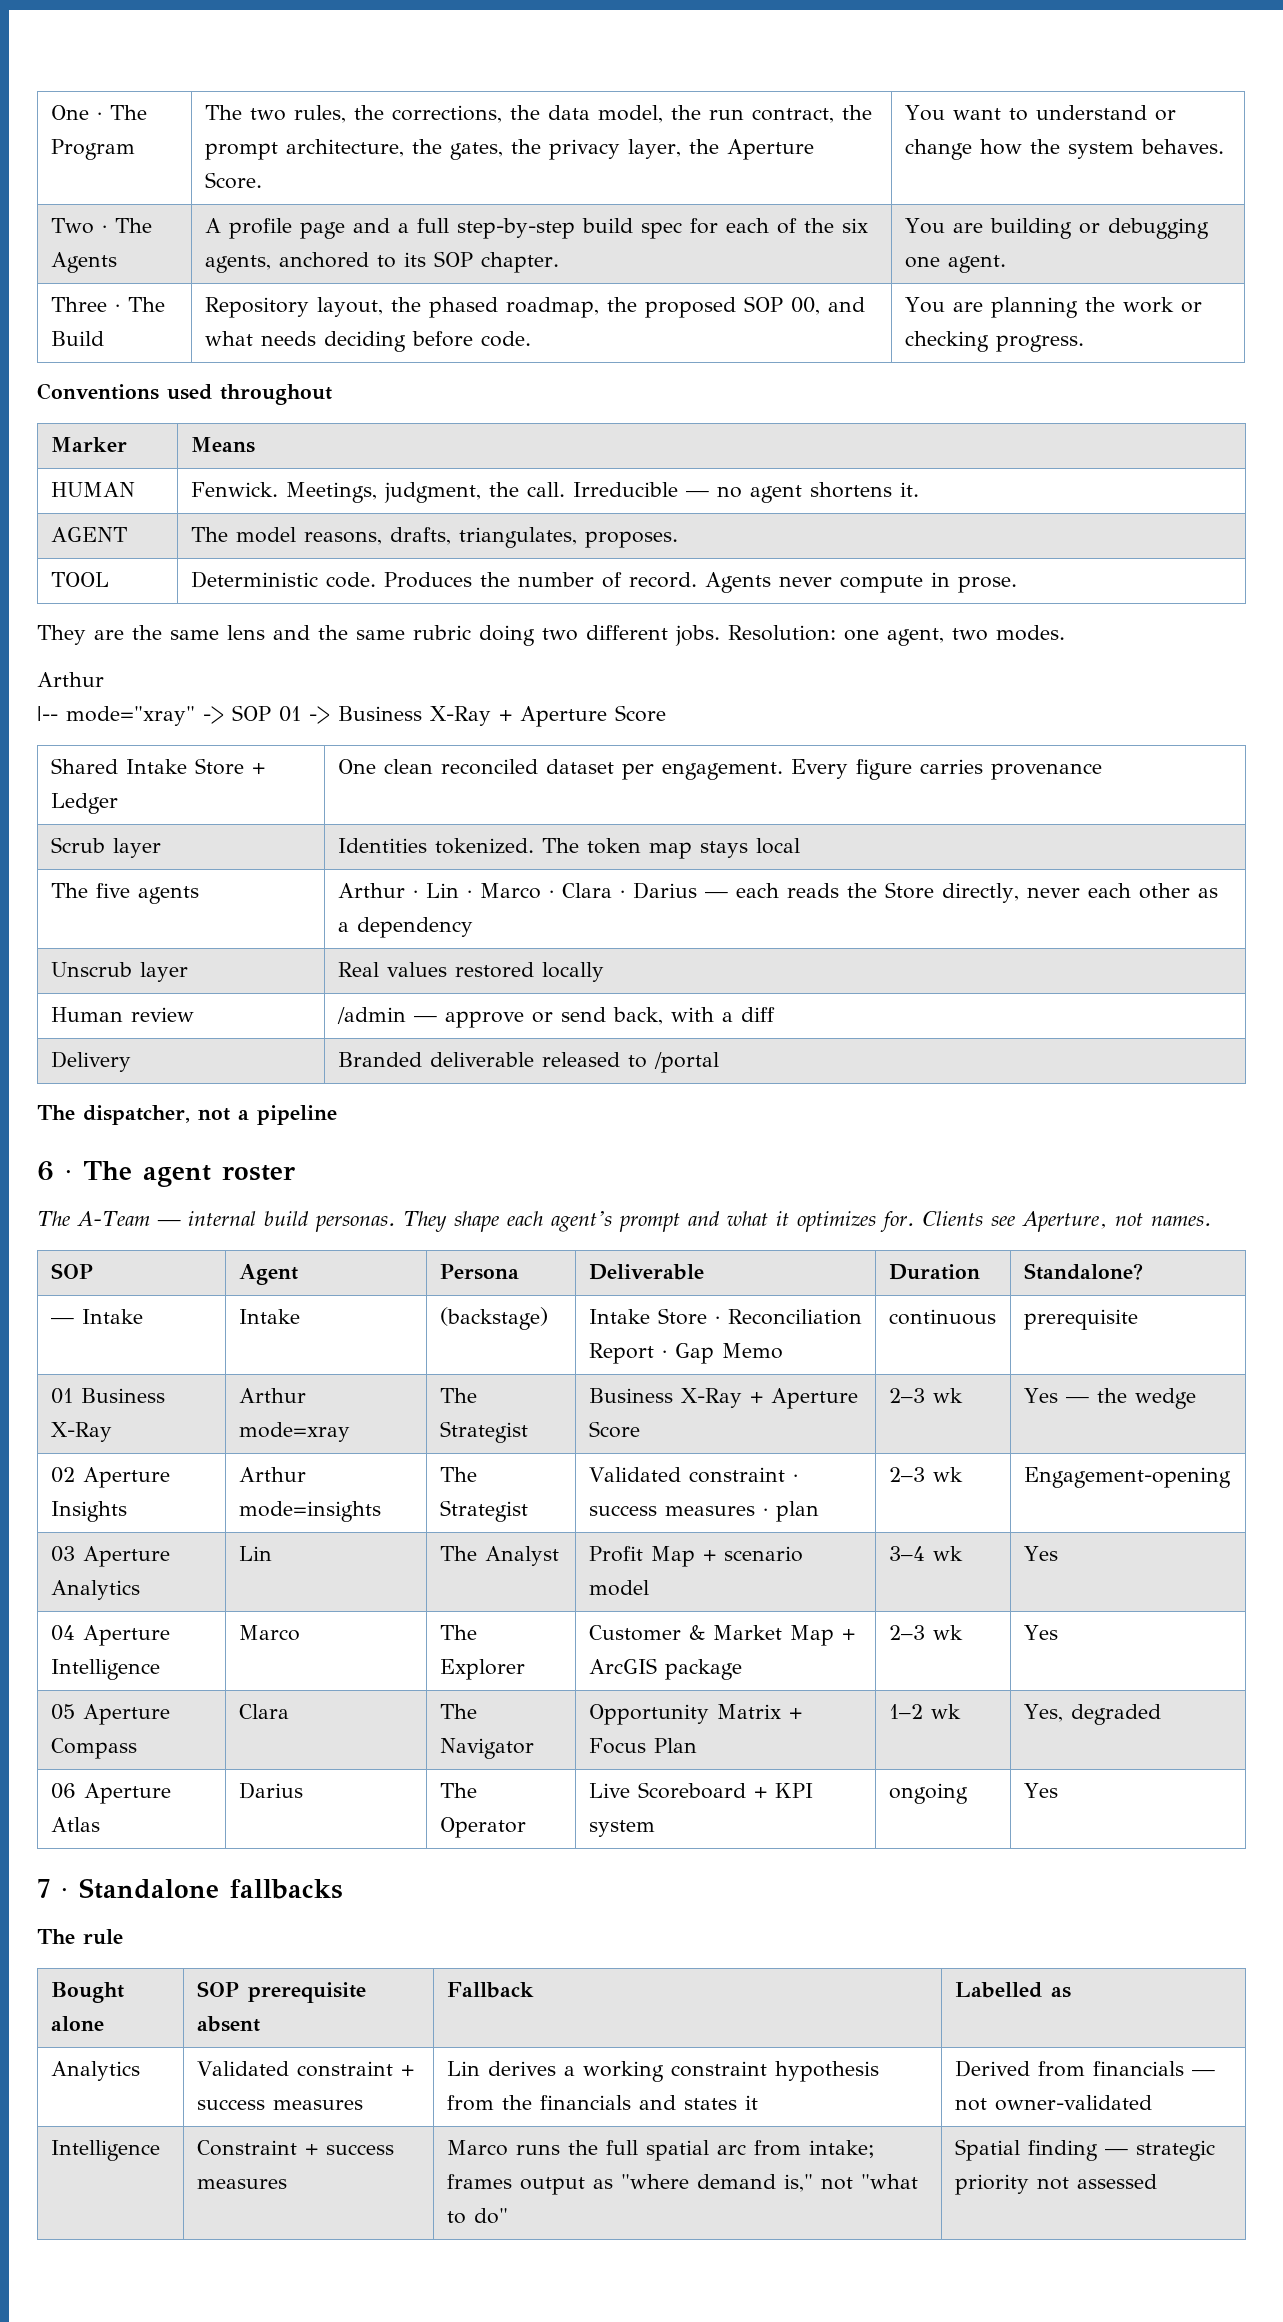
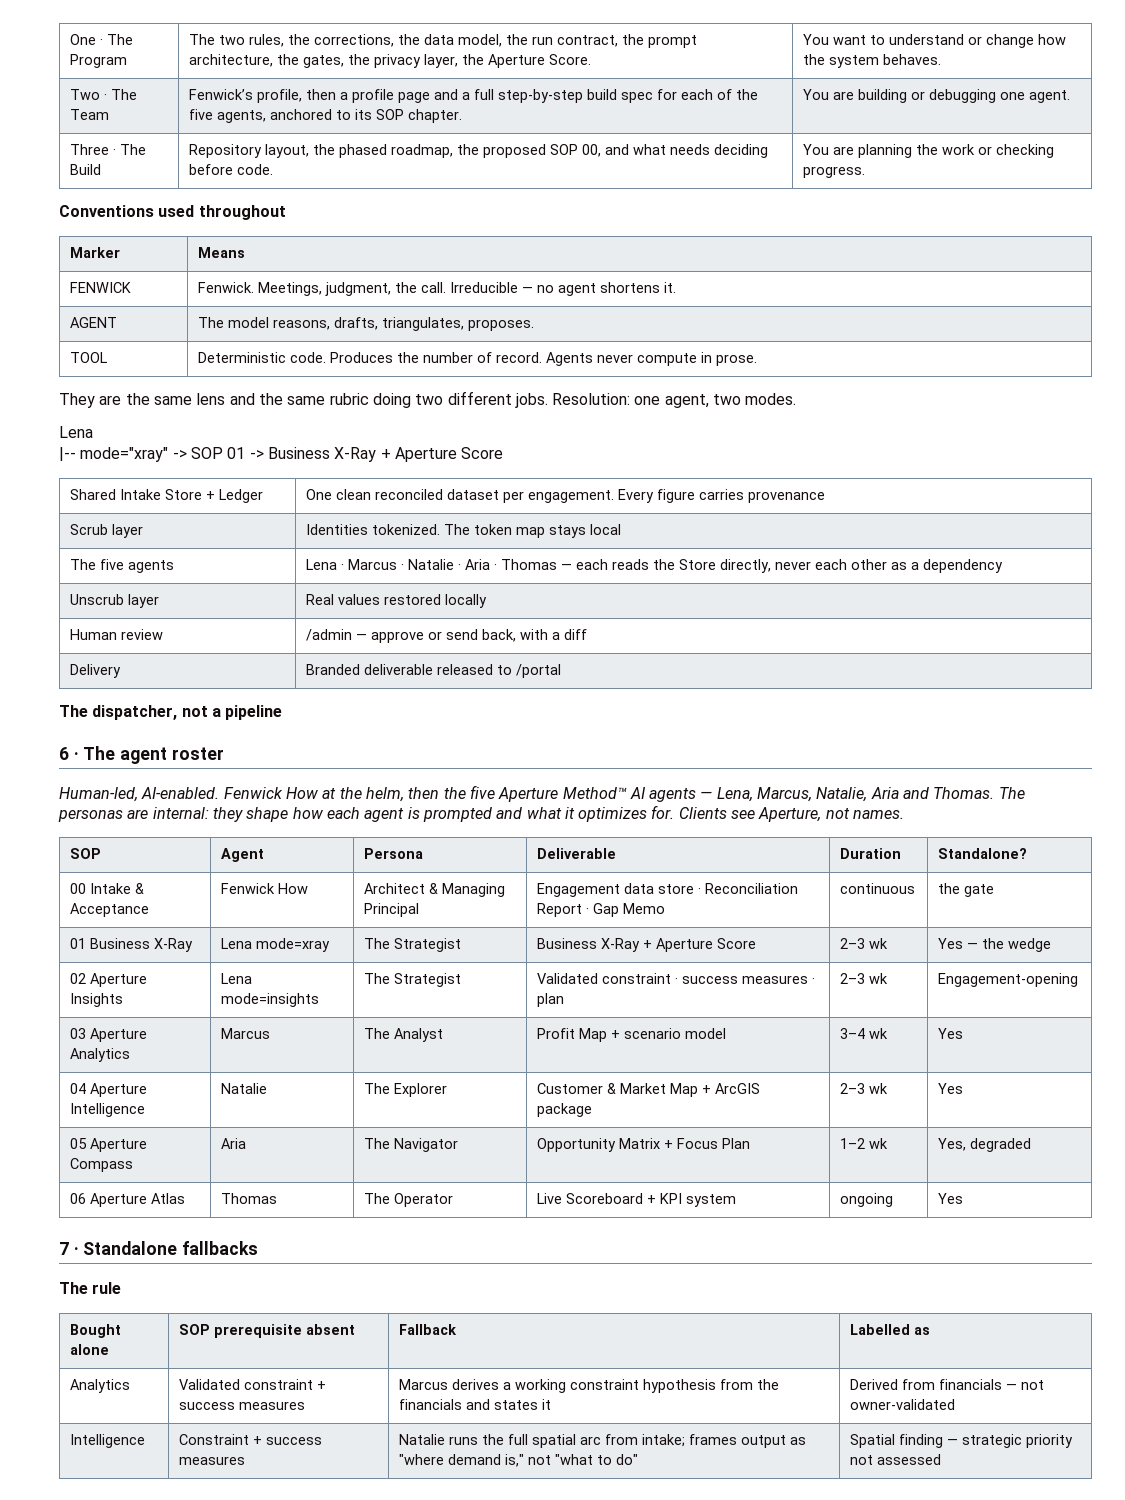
- Two · The Agents | A profile page and a full step-by-step build spec for each of the six agents, anchored to its SOP chapter. | You are building or debugging one agent.
+ Two · The Team | Fenwick’s profile, then a profile page and a full step-by-step build spec for each of the five agents, anchored to its SOP chapter. | You are building or debugging one agent.
- HUMAN | Fenwick. Meetings, judgment, the call. Irreducible — no agent shortens it.
+ FENWICK | Fenwick. Meetings, judgment, the call. Irreducible — no agent shortens it.
  Resolution: one agent, two modes.
- Arthur
+ Lena
- The five agents | Arthur · Lin · Marco · Clara · Darius — each reads the Store directly, never each other as a dependency
+ The five agents | Lena · Marcus · Natalie · Aria · Thomas — each reads the Store directly, never each other as a dependency
- The A-Team — internal build personas. They shape each agent’s prompt and what it optimizes for.
+ Human-led, AI-enabled. Fenwick How at the helm, then the five Aperture Method™ AI agents — Lena, Marcus, Natalie, Aria and Thomas. The personas are internal: they shape how each agent is prompted and what it optimizes for.
- — Intake | Intake | (backstage) | Intake Store · Reconciliation Report · Gap Memo | continuous | prerequisite
+ 00 Intake & Acceptance | Fenwick How | Architect & Managing Principal | Engagement data store · Reconciliation Report · Gap Memo | continuous | the gate
- 01 Business X-Ray | Arthur mode=xray | The Strategist | Business X-Ray + Aperture Score | 2–3 wk | Yes — the wedge
+ 01 Business X-Ray | Lena mode=xray | The Strategist | Business X-Ray + Aperture Score | 2–3 wk | Yes — the wedge
- 02 Aperture Insights | Arthur mode=insights | The Strategist | Validated constraint · success measures · plan | 2–3 wk | Engagement-opening
+ 02 Aperture Insights | Lena mode=insights | The Strategist | Validated constraint · success measures · plan | 2–3 wk | Engagement-opening
- 03 Aperture Analytics | Lin | The Analyst | Profit Map + scenario model | 3–4 wk | Yes
+ 03 Aperture Analytics | Marcus | The Analyst | Profit Map + scenario model | 3–4 wk | Yes
- 04 Aperture Intelligence | Marco | The Explorer | Customer & Market Map + ArcGIS package | 2–3 wk | Yes
+ 04 Aperture Intelligence | Natalie | The Explorer | Customer & Market Map + ArcGIS package | 2–3 wk | Yes
- 05 Aperture Compass | Clara | The Navigator | Opportunity Matrix + Focus Plan | 1–2 wk | Yes, degraded
+ 05 Aperture Compass | Aria | The Navigator | Opportunity Matrix + Focus Plan | 1–2 wk | Yes, degraded
- 06 Aperture Atlas | Darius | The Operator | Live Scoreboard + KPI system | ongoing | Yes
+ 06 Aperture Atlas | Thomas | The Operator | Live Scoreboard + KPI system | ongoing | Yes
- Analytics | Validated constraint + success measures | Lin derives a working constraint hypothesis from the financials and states it | Derived from financials — not owner-validated
+ Analytics | Validated constraint + success measures | Marcus derives a working constraint hypothesis from the financials and states it | Derived from financials — not owner-validated
- Intelligence | Constraint + success measures | Marco runs the full spatial arc from intake; frames output as "where demand is," not "what to do" | Spatial finding — strategic priority not assessed
+ Intelligence | Constraint + success measures | Natalie runs the full spatial arc from intake; frames output as "where demand is," not "what to do" | Spatial finding — strategic priority not assessed

